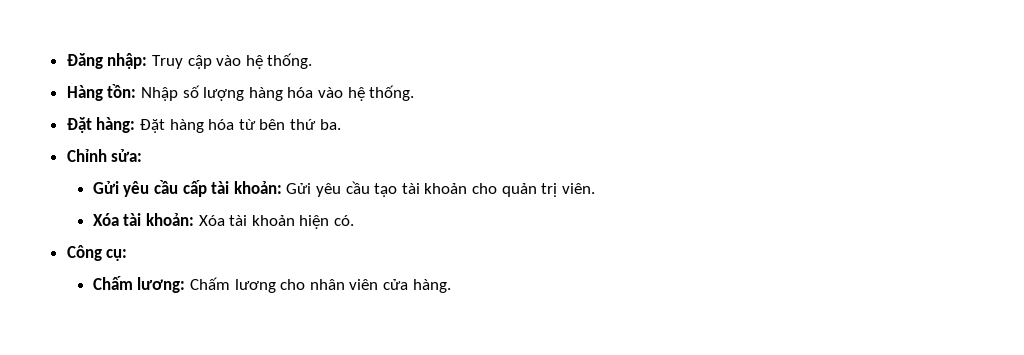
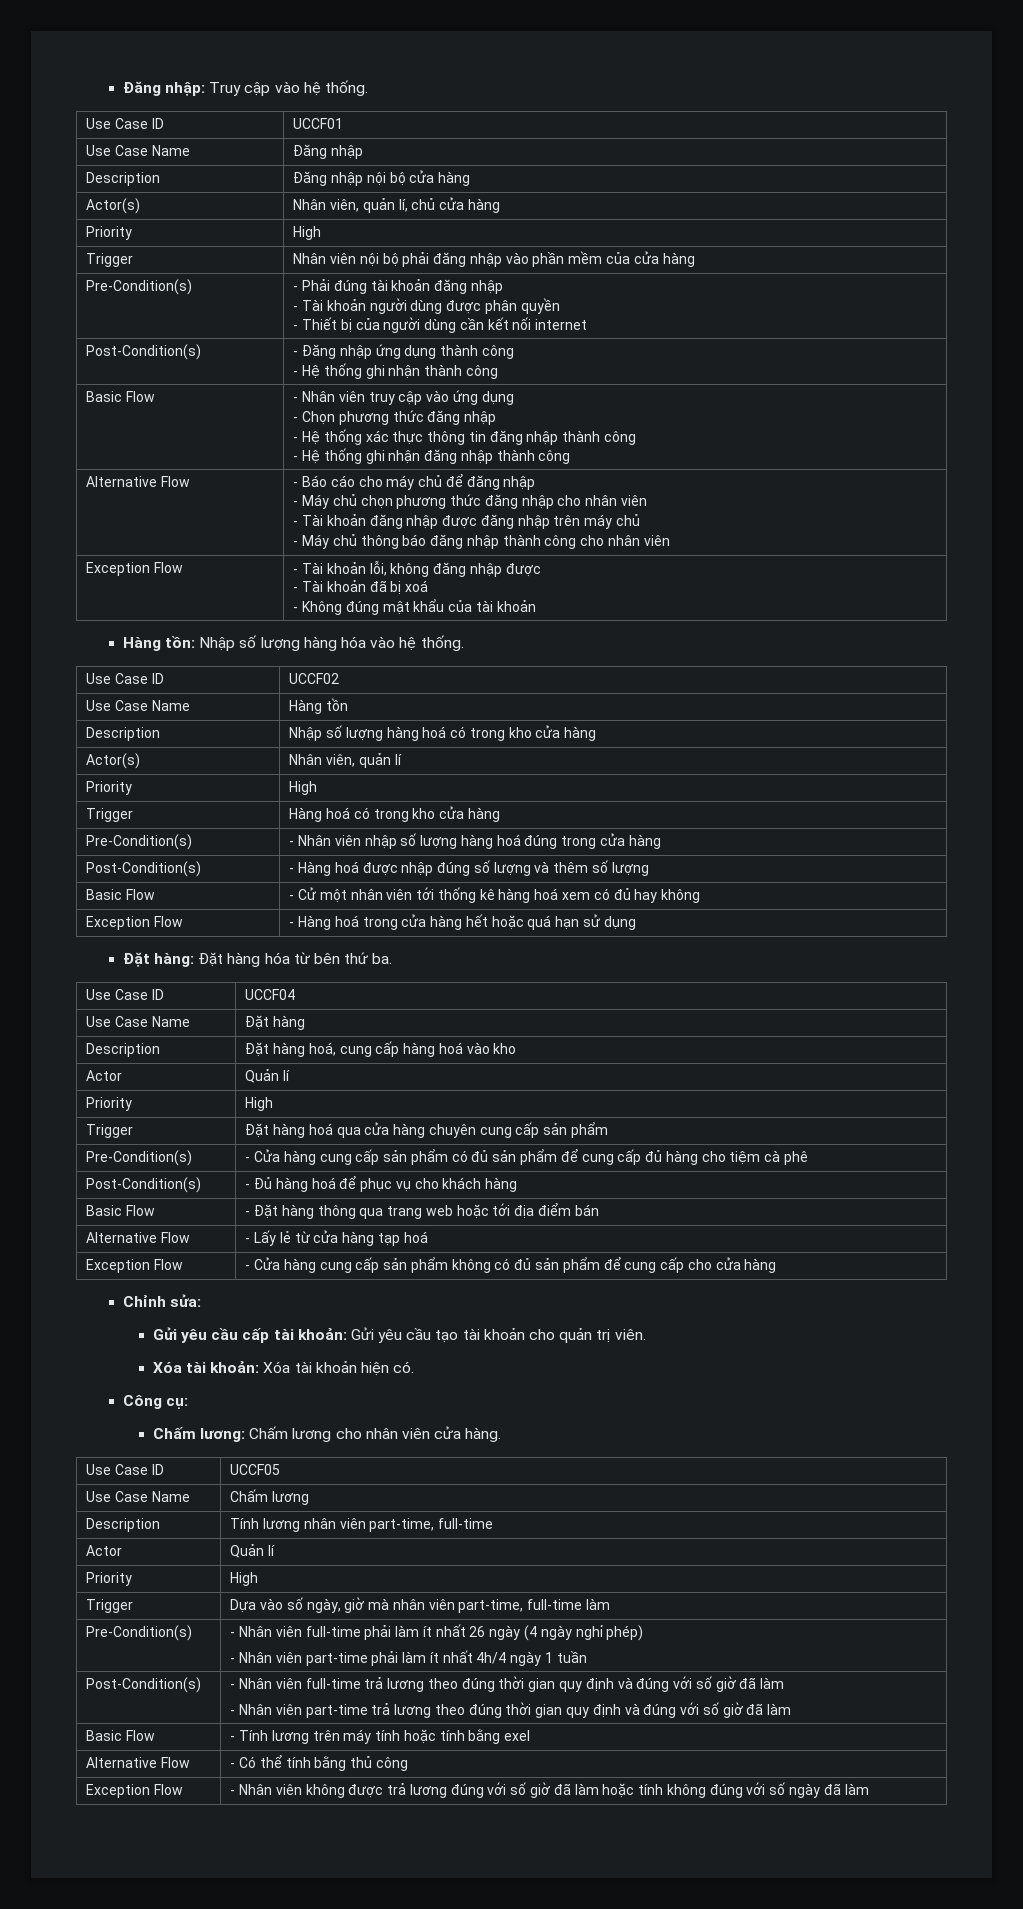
+ Use Case ID | UCCF01
+ Use Case Name | Đăng nhập
+ Description | Đăng nhập nội bộ cửa hàng
+ Actor(s) | Nhân viên, quản lí, chủ cửa hàng
+ Priority | High
+ Trigger | Nhân viên nội bộ phải đăng nhập vào phần mềm của cửa hàng
+ Pre-Condition(s) | - Phải đúng tài khoản đăng nhập
+ - Tài khoản người dùng được phân quyền
+ - Thiết bị của người dùng cần kết nối internet
+ Post-Condition(s) | - Đăng nhập ứng dụng thành công
+ - Hệ thống ghi nhận thành công
+ Basic Flow | - Nhân viên truy cập vào ứng dụng
+ - Chọn phương thức đăng nhập
+ - Hệ thống xác thực thông tin đăng nhập thành công
+ - Hệ thống ghi nhận đăng nhập thành công
+ Alternative Flow | - Báo cáo cho máy chủ để đăng nhập
+ - Máy chủ chọn phương thức đăng nhập cho nhân viên
+ - Tài khoản đăng nhập được đăng nhập trên máy chủ
+ - Máy chủ thông báo đăng nhập thành công cho nhân viên
+ Exception Flow | - Tài khoản lỗi, không đăng nhập được
+ - Tài khoản đã bị xoá
+ - Không đúng mật khẩu của tài khoản
+ Use Case ID | UCCF02
+ Use Case Name | Hàng tồn
+ Description | Nhập số lượng hàng hoá có trong kho cửa hàng
+ Actor(s) | Nhân viên, quản lí
+ Priority | High
+ Trigger | Hàng hoá có trong kho cửa hàng
+ Pre-Condition(s) | - Nhân viên nhập số lượng hàng hoá đúng trong cửa hàng
+ Post-Condition(s) | - Hàng hoá được nhập đúng số lượng và thêm số lượng
+ Basic Flow | - Cử một nhân viên tới thống kê hàng hoá xem có đủ hay không
+ Exception Flow | - Hàng hoá trong cửa hàng hết hoặc quá hạn sử dụng
+ Use Case ID | UCCF04
+ Use Case Name | Đặt hàng
+ Description | Đặt hàng hoá, cung cấp hàng hoá vào kho
+ Actor | Quản lí
+ Priority | High
+ Trigger | Đặt hàng hoá qua cửa hàng chuyên cung cấp sản phẩm
+ Pre-Condition(s) | - Cửa hàng cung cấp sản phẩm có đủ sản phẩm để cung cấp đủ hàng cho tiệm cà phê
+ Post-Condition(s) | - Đủ hàng hoá để phục vụ cho khách hàng
+ Basic Flow | - Đặt hàng thông qua trang web hoặc tới địa điểm bán
+ Alternative Flow | - Lấy lẻ từ cửa hàng tạp hoá
+ Exception Flow | - Cửa hàng cung cấp sản phẩm không có đủ sản phẩm để cung cấp cho cửa hàng
+ Use Case ID | UCCF05
+ Use Case Name | Chấm lương
+ Description | Tính lương nhân viên part-time, full-time
+ Actor | Quản lí
+ Priority | High
+ Trigger | Dựa vào số ngày, giờ mà nhân viên part-time, full-time làm
+ Pre-Condition(s) | - Nhân viên full-time phải làm ít nhất 26 ngày (4 ngày nghỉ phép)
+ - Nhân viên part-time phải làm ít nhất 4h/4 ngày 1 tuần
+ Post-Condition(s) | - Nhân viên full-time trả lương theo đúng thời gian quy định và đúng với số giờ đã làm
+ - Nhân viên part-time trả lương theo đúng thời gian quy định và đúng với số giờ đã làm
+ Basic Flow | - Tính lương trên máy tính hoặc tính bằng exel
+ Alternative Flow | - Có thể tính bằng thủ công
+ Exception Flow | - Nhân viên không được trả lương đúng với số giờ đã làm hoặc tính không đúng với số ngày đã làm

